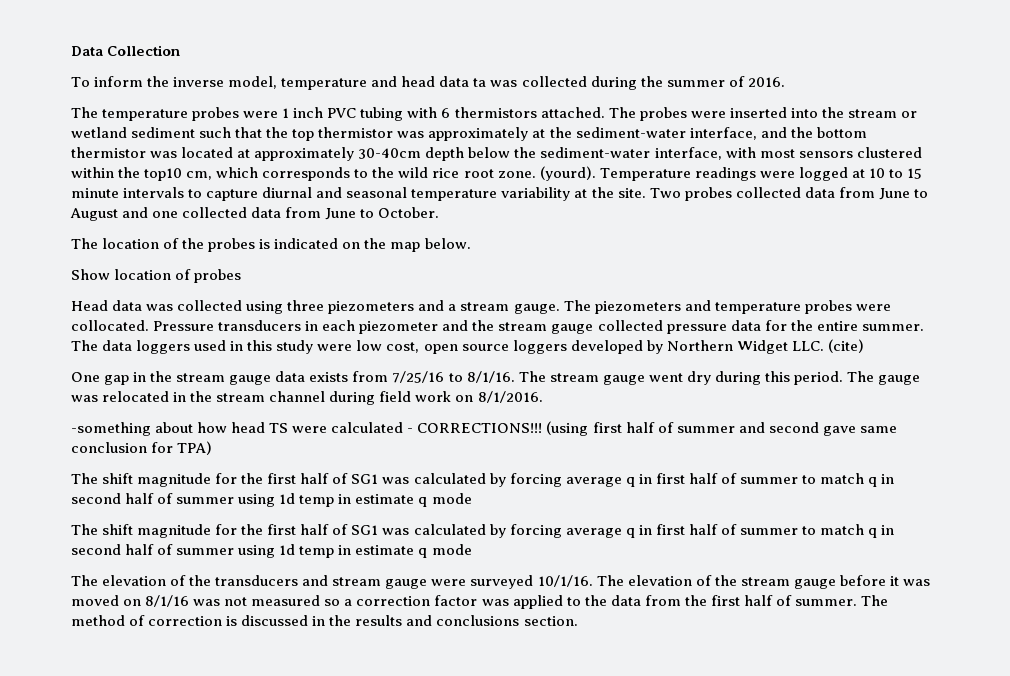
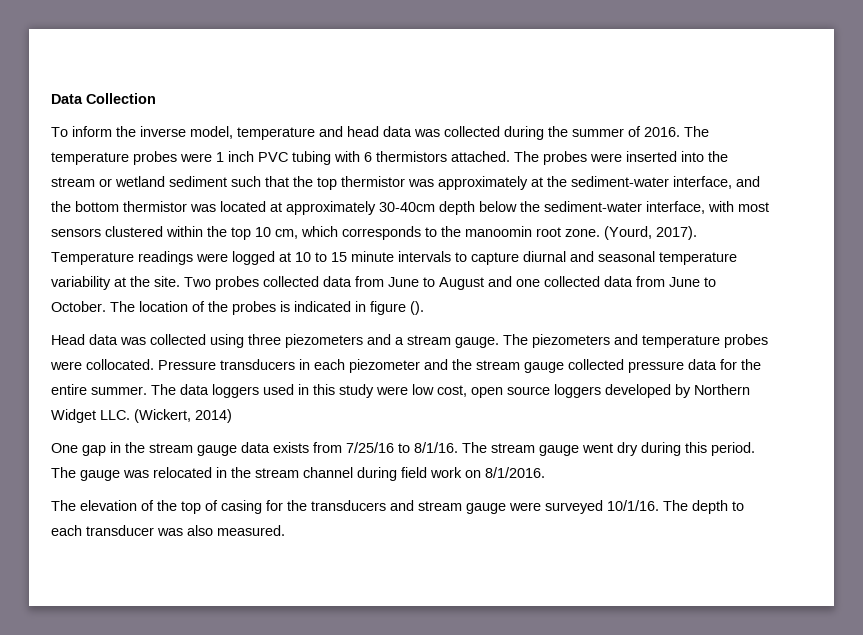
- To inform the inverse model, temperature and head data ta was collected during the summer of 2016.
- The temperature probes were 1 inch PVC tubing with 6 thermistors attached.
+ To inform the inverse model, temperature and head data was collected during the summer of 2016. The temperature probes were 1 inch PVC tubing with 6 thermistors attached.
- The probes were inserted into the stream or wetland sediment such that the top thermistor was approximately at the sediment-water interface, and the bottom thermistor was located at approximately 30-40cm depth below the sediment-water interface, with most sensors clustered within the top10 cm, which corresponds to the wild rice root zone. (yourd).
+ The probes were inserted into the stream or wetland sediment such that the top thermistor was approximately at the sediment-water interface, and the bottom thermistor was located at approximately 30-40cm depth below the sediment-water interface, with most sensors clustered within the top 10 cm, which corresponds to the manoomin root zone. (Yourd, 2017).
- Two probes collected data from June to August and one collected data from June to October.
- The location of the probes is indicated on the map below.
- Show location of probes
+ Two probes collected data from June to August and one collected data from June to October. The location of the probes is indicated in figure ().
- The data loggers used in this study were low cost, open source loggers developed by Northern Widget LLC. (cite)
+ The data loggers used in this study were low cost, open source loggers developed by Northern Widget LLC. (Wickert, 2014)
- -something about how head TS were calculated - CORRECTIONS!!! (using first half of summer and second gave same conclusion for TPA)
- The shift magnitude for the first half of SG1 was calculated by forcing average q in first half of summer to match q in second half of summer using 1d temp in estimate q mode
- The shift magnitude for the first half of SG1 was calculated by forcing average q in first half of summer to match q in second half of summer using 1d temp in estimate q mode
- The elevation of the transducers and stream gauge were surveyed 10/1/16.
+ The elevation of the top of casing for the transducers and stream gauge were surveyed 10/1/16.
- The elevation of the stream gauge before it was moved on 8/1/16 was not measured so a correction factor was applied to the data from the first half of summer. The method of correction is discussed in the results and conclusions section.
+ The depth to each transducer was also measured.

